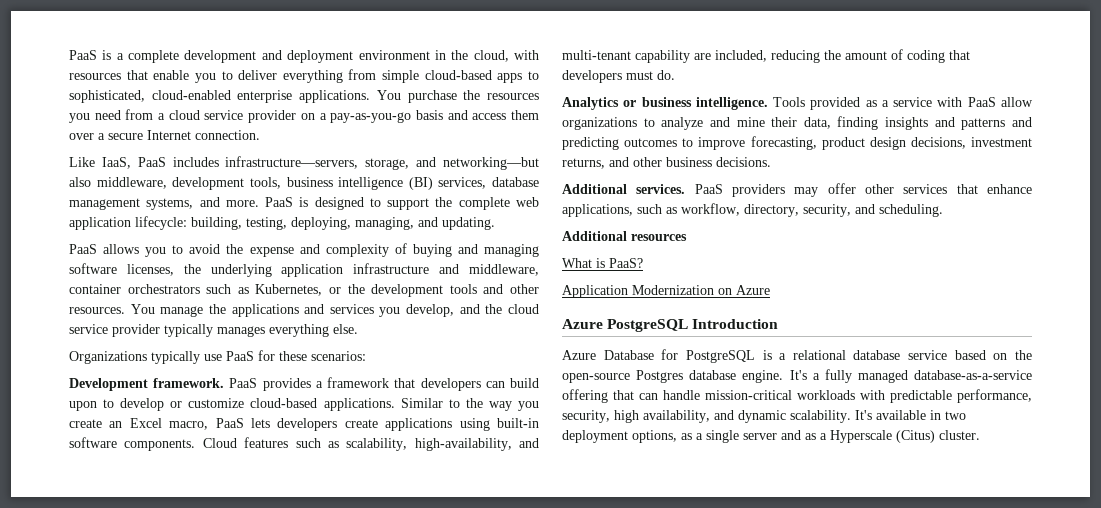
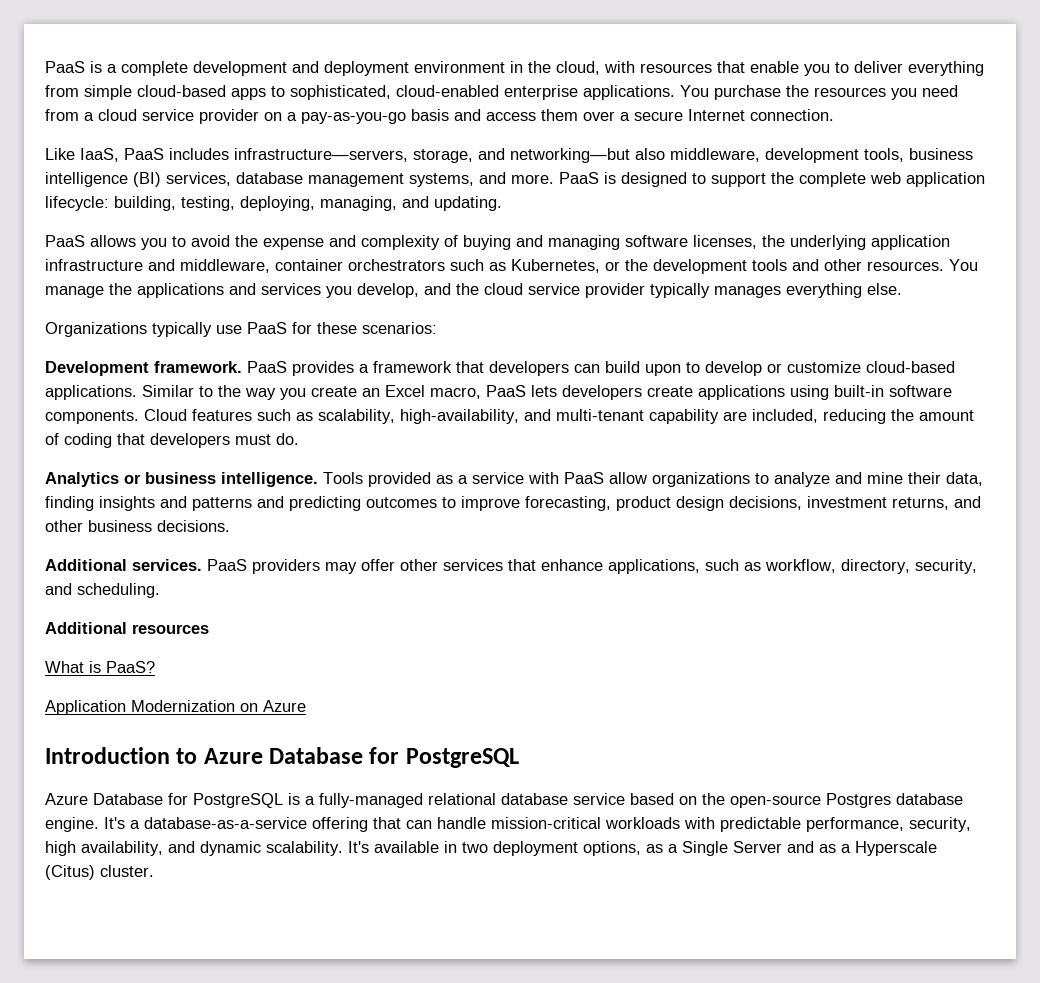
- Azure PostgreSQL Introduction
+ Introduction to Azure Database for PostgreSQL
- Azure Database for PostgreSQL is a relational database service based on the open-source Postgres database engine.
+ Azure Database for PostgreSQL is a fully-managed relational database service based on the open-source Postgres database engine.
- It's a fully managed database-as-a-service offering that can handle mission-critical workloads with predictable performance, security, high availability, and dynamic scalability.
+ It's a database-as-a-service offering that can handle mission-critical workloads with predictable performance, security, high availability, and dynamic scalability.
- It's available in two deployment options, as a single server and as a Hyperscale (Citus) cluster.
+ It's available in two deployment options, as a Single Server and as a Hyperscale (Citus) cluster.

